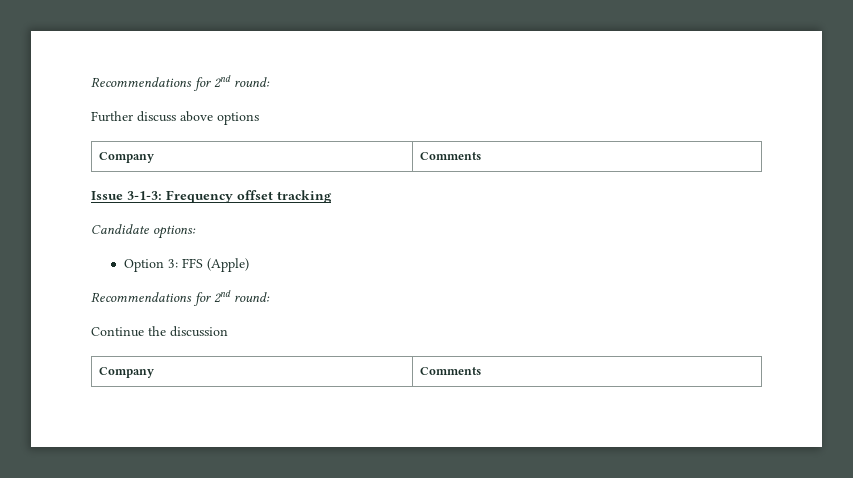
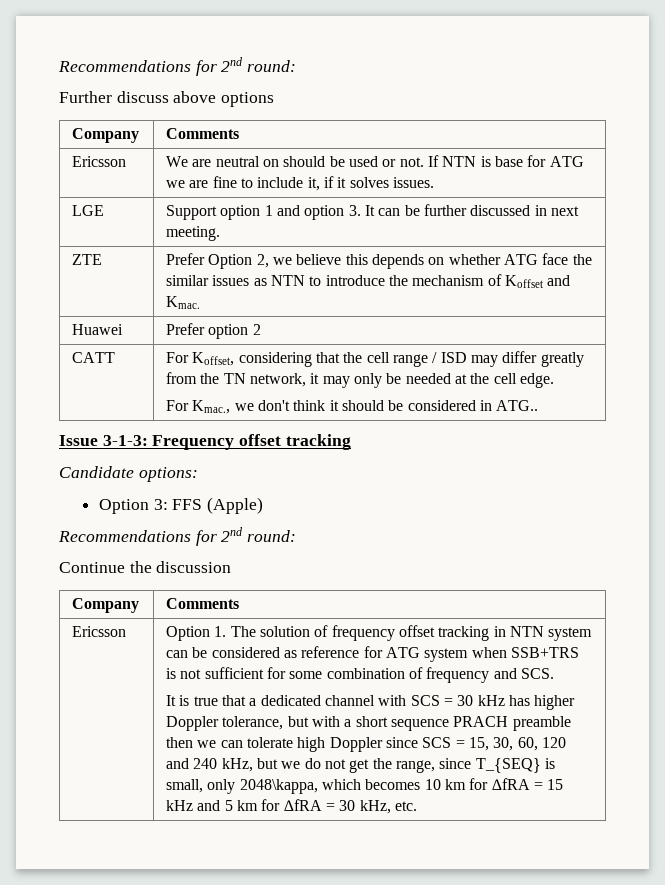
+ Ericsson | We are neutral on should be used or not. If NTN is base for ATG we are fine to include it, if it solves issues.
+ LGE | Support option 1 and option 3. It can be further discussed in next meeting.
+ ZTE | Prefer Option 2, we believe this depends on whether ATG face the similar issues as NTN to introduce the mechanism of Koffset and Kmac.
+ Huawei | Prefer option 2
+ CATT | For Koffset, considering that the cell range / ISD may differ greatly from the TN network, it may only be needed at the cell edge.
+ For Kmac., we don't think it should be considered in ATG..
+ Ericsson | Option 1. The solution of frequency offset tracking in NTN system can be considered as reference for ATG system when SSB+TRS is not sufficient for some combination of frequency and SCS.
+ It is true that a dedicated channel with SCS = 30 kHz has higher Doppler tolerance, but with a short sequence PRACH preamble then we can tolerate high Doppler since SCS = 15, 30, 60, 120 and 240 kHz, but we do not get the range, since T_{SEQ} is small, only 2048\kappa, which becomes 10 km for ∆fRA = 15 kHz and 5 km for ∆fRA = 30 kHz, etc.

